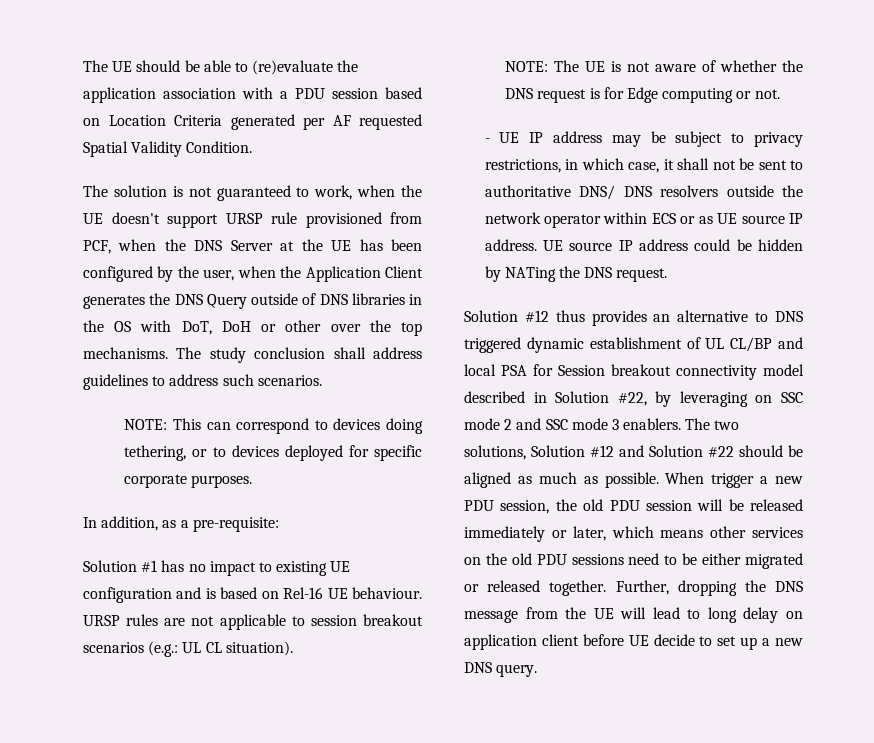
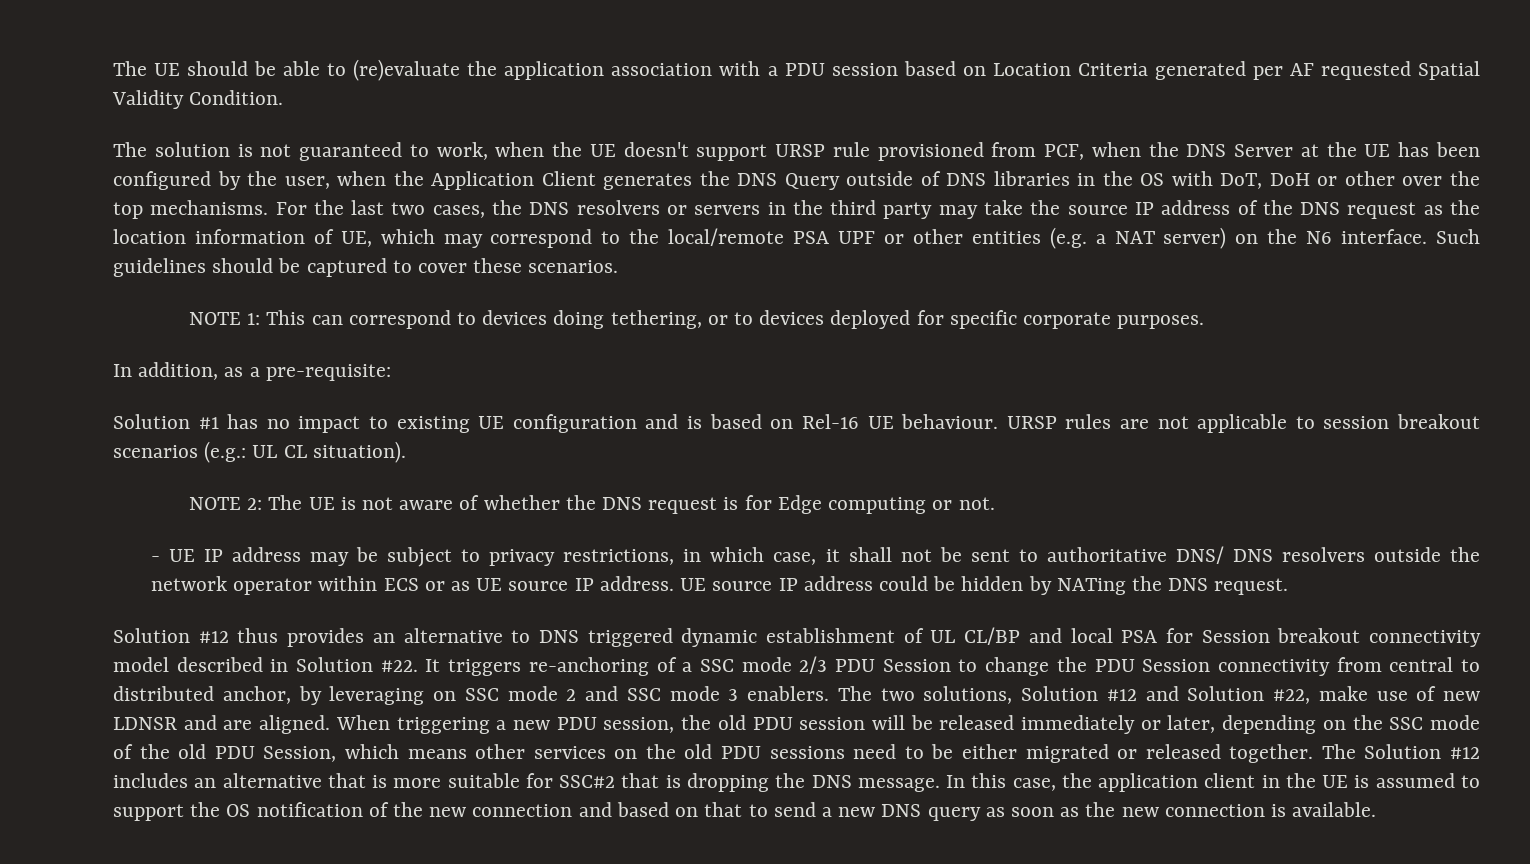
- The study conclusion shall address guidelines to address such scenarios.
+ For the last two cases, the DNS resolvers or servers in the third party may take the source IP address of the DNS request as the location information of UE, which may correspond to the local/remote PSA UPF or other entities (e.g. a NAT server) on the N6 interface. Such guidelines should be captured to cover these scenarios.
- NOTE: This can correspond to devices doing tethering, or to devices deployed for specific corporate purposes.
+ NOTE 1: This can correspond to devices doing tethering, or to devices deployed for specific corporate purposes.
- NOTE: The UE is not aware of whether the DNS request is for Edge computing or not.
+ NOTE 2: The UE is not aware of whether the DNS request is for Edge computing or not.
- Solution #12 thus provides an alternative to DNS triggered dynamic establishment of UL CL/BP and local PSA for Session breakout connectivity model described in Solution #22, by leveraging on SSC mode 2 and SSC mode 3 enablers.
+ Solution #12 thus provides an alternative to DNS triggered dynamic establishment of UL CL/BP and local PSA for Session breakout connectivity model described in Solution #22. It triggers re-anchoring of a SSC mode 2/3 PDU Session to change the PDU Session connectivity from central to distributed anchor, by leveraging on SSC mode 2 and SSC mode 3 enablers.
- The two solutions, Solution #12 and Solution #22 should be aligned as much as possible. When trigger a new PDU session, the old PDU session will be released immediately or later, which means other services on the old PDU sessions need to be either migrated or released together.
+ The two solutions, Solution #12 and Solution #22, make use of new LDNSR and are aligned. When triggering a new PDU session, the old PDU session will be released immediately or later, depending on the SSC mode of the old PDU Session, which means other services on the old PDU sessions need to be either migrated or released together.
- Further, dropping the DNS message from the UE will lead to long delay on application client before UE decide to set up a new DNS query.
+ The Solution #12 includes an alternative that is more suitable for SSC#2 that is dropping the DNS message. In this case, the application client in the UE is assumed to support the OS notification of the new connection and based on that to send a new DNS query as soon as the new connection is available.

